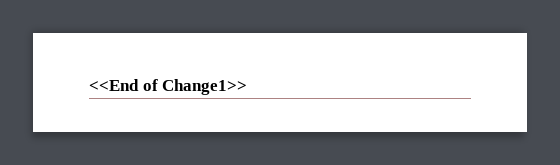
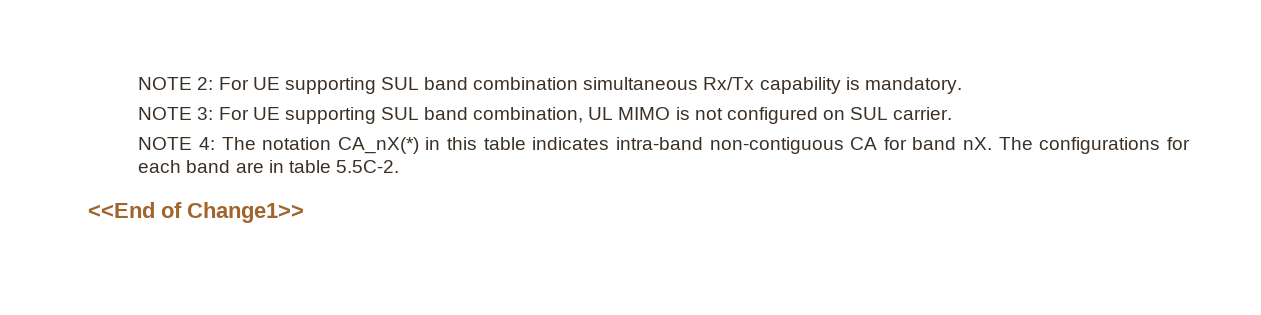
+ NOTE 2: For UE supporting SUL band combination simultaneous Rx/Tx capability is mandatory.
+ NOTE 3: For UE supporting SUL band combination, UL MIMO is not configured on SUL carrier.
+ NOTE 4: The notation CA_nX(*) in this table indicates intra-band non-contiguous CA for band nX. The configurations for each band are in table 5.5C-2.

